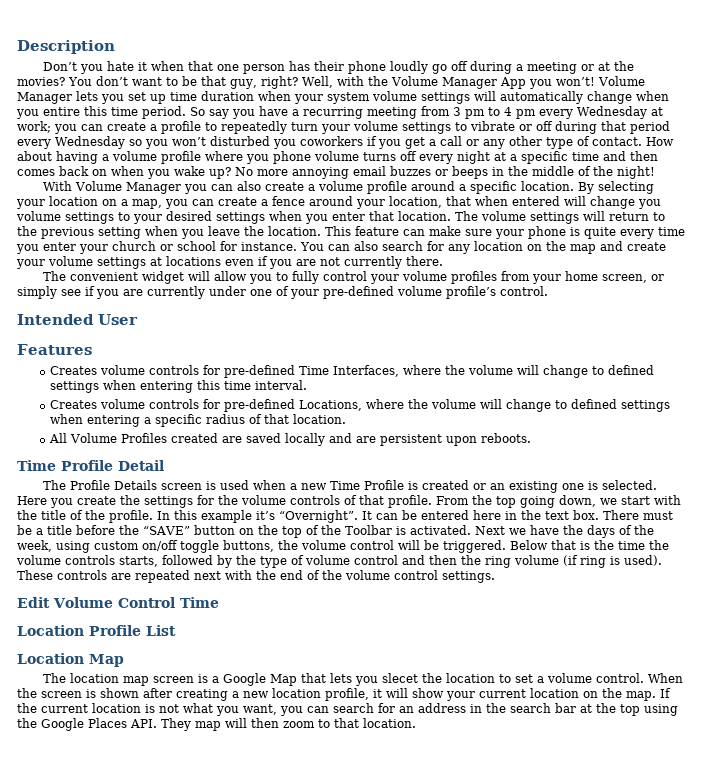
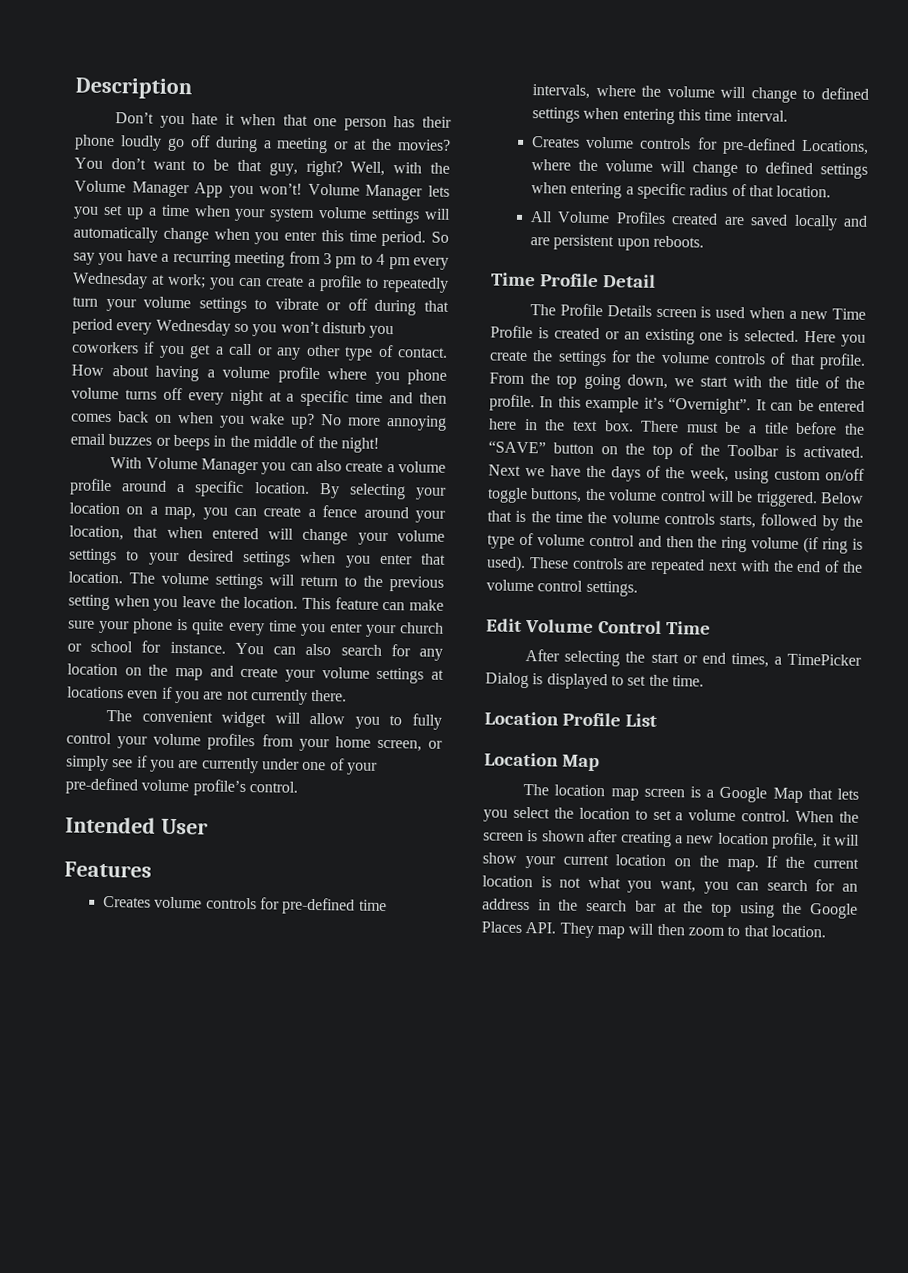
- Volume Manager lets you set up time duration when your system volume settings will automatically change when you entire this time period.
+ Volume Manager lets you set up a time when your system volume settings will automatically change when you enter this time period.
- So say you have a recurring meeting from 3 pm to 4 pm every Wednesday at work; you can create a profile to repeatedly turn your volume settings to vibrate or off during that period every Wednesday so you won’t disturbed you coworkers if you get a call or any other type of contact.
+ So say you have a recurring meeting from 3 pm to 4 pm every Wednesday at work; you can create a profile to repeatedly turn your volume settings to vibrate or off during that period every Wednesday so you won’t disturb you coworkers if you get a call or any other type of contact.
- By selecting your location on a map, you can create a fence around your location, that when entered will change you volume settings to your desired settings when you enter that location.
+ By selecting your location on a map, you can create a fence around your location, that when entered will change your volume settings to your desired settings when you enter that location.
- Creates volume controls for pre-defined Time Interfaces, where the volume will change to defined settings when entering this time interval.
+ Creates volume controls for pre-defined time intervals, where the volume will change to defined settings when entering this time interval.
+ After selecting the start or end times, a TimePicker Dialog is displayed to set the time.
- The location map screen is a Google Map that lets you slecet the location to set a volume control.
+ The location map screen is a Google Map that lets you select the location to set a volume control.

